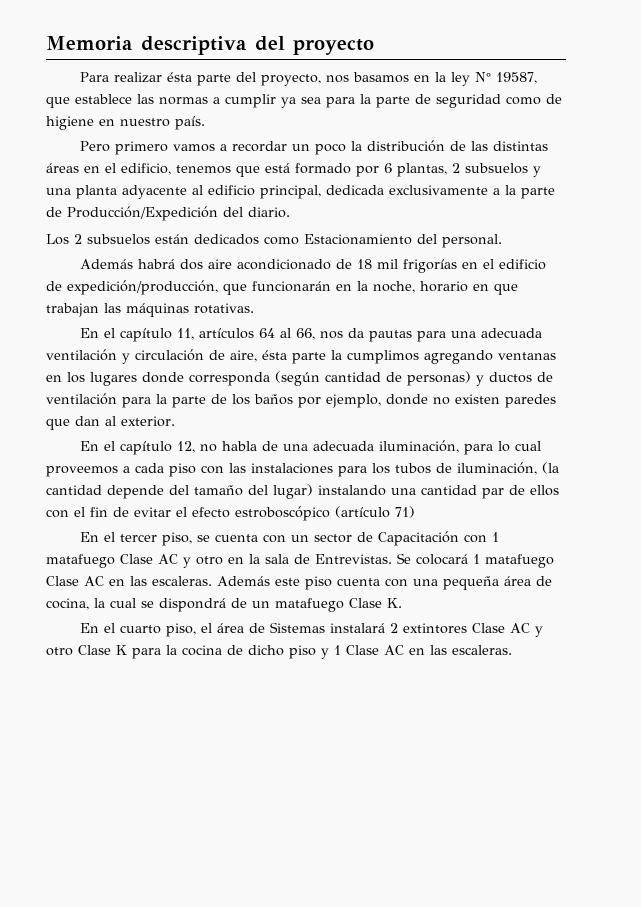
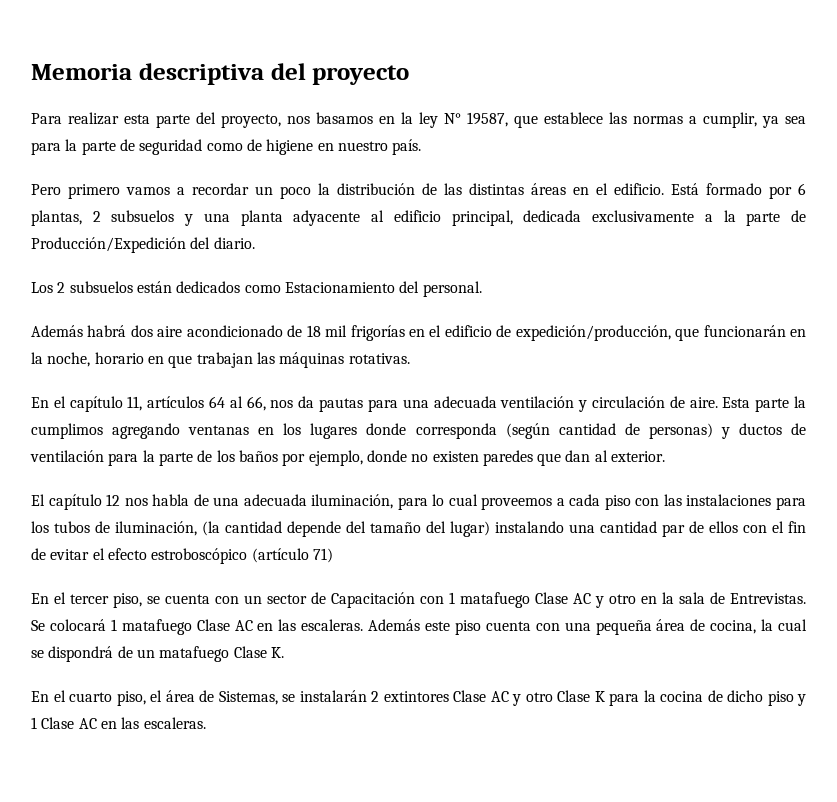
- Para realizar ésta parte del proyecto, nos basamos en la ley N° 19587, que establece las normas a cumplir ya sea para la parte de seguridad como de higiene en nuestro país.
+ Para realizar esta parte del proyecto, nos basamos en la ley N° 19587, que establece las normas a cumplir, ya sea para la parte de seguridad como de higiene en nuestro país.
- Pero primero vamos a recordar un poco la distribución de las distintas áreas en el edificio, tenemos que está formado por 6 plantas, 2 subsuelos y una planta adyacente al edificio principal, dedicada exclusivamente a la parte de Producción/Expedición del diario.
+ Pero primero vamos a recordar un poco la distribución de las distintas áreas en el edificio. Está formado por 6 plantas, 2 subsuelos y una planta adyacente al edificio principal, dedicada exclusivamente a la parte de Producción/Expedición del diario.
- En el capítulo 11, artículos 64 al 66, nos da pautas para una adecuada ventilación y circulación de aire, ésta parte la cumplimos agregando ventanas en los lugares donde corresponda (según cantidad de personas) y ductos de ventilación para la parte de los baños por ejemplo, donde no existen paredes que dan al exterior.
+ En el capítulo 11, artículos 64 al 66, nos da pautas para una adecuada ventilación y circulación de aire. Esta parte la cumplimos agregando ventanas en los lugares donde corresponda (según cantidad de personas) y ductos de ventilación para la parte de los baños por ejemplo, donde no existen paredes que dan al exterior.
- En el capítulo 12, no habla de una adecuada iluminación, para lo cual proveemos a cada piso con las instalaciones para los tubos de iluminación, (la cantidad depende del tamaño del lugar) instalando una cantidad par de ellos con el fin de evitar el efecto estroboscópico (artículo 71)
+ El capítulo 12 nos habla de una adecuada iluminación, para lo cual proveemos a cada piso con las instalaciones para los tubos de iluminación, (la cantidad depende del tamaño del lugar) instalando una cantidad par de ellos con el fin de evitar el efecto estroboscópico (artículo 71)
- En el cuarto piso, el área de Sistemas instalará 2 extintores Clase AC y otro Clase K para la cocina de dicho piso y 1 Clase AC en las escaleras.
+ En el cuarto piso, el área de Sistemas, se instalarán 2 extintores Clase AC y otro Clase K para la cocina de dicho piso y 1 Clase AC en las escaleras.

